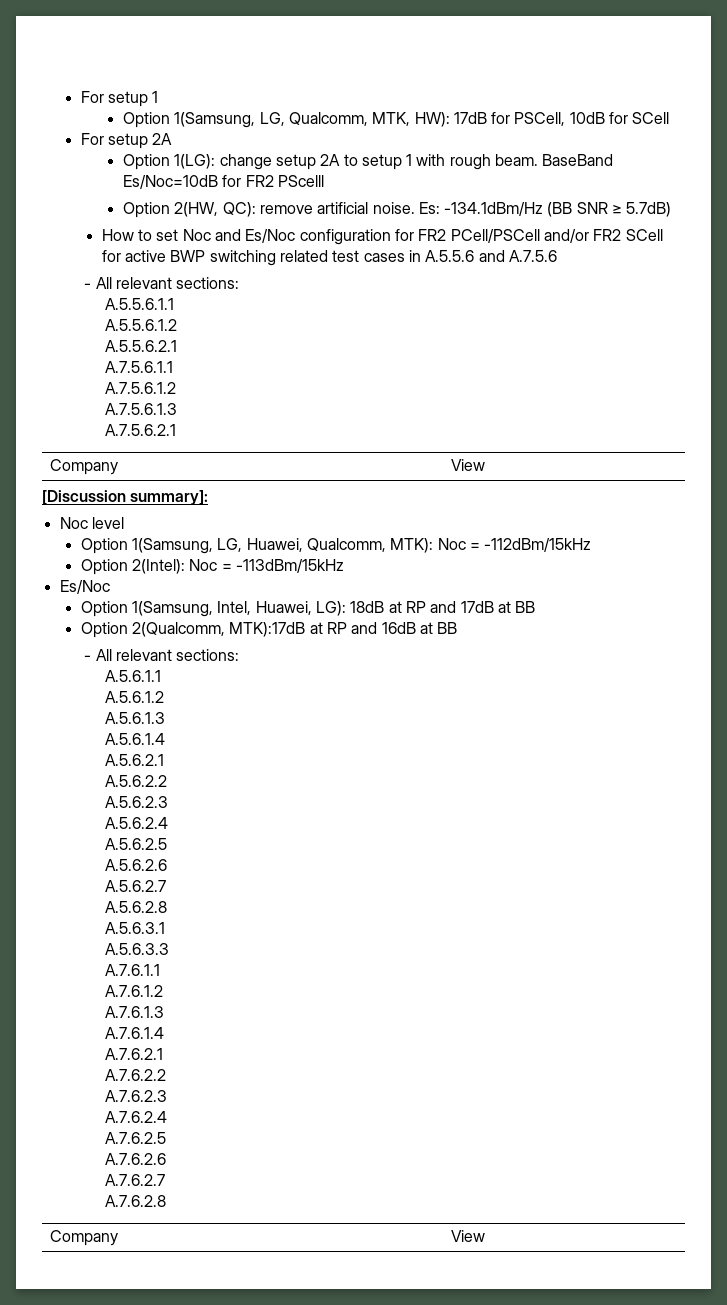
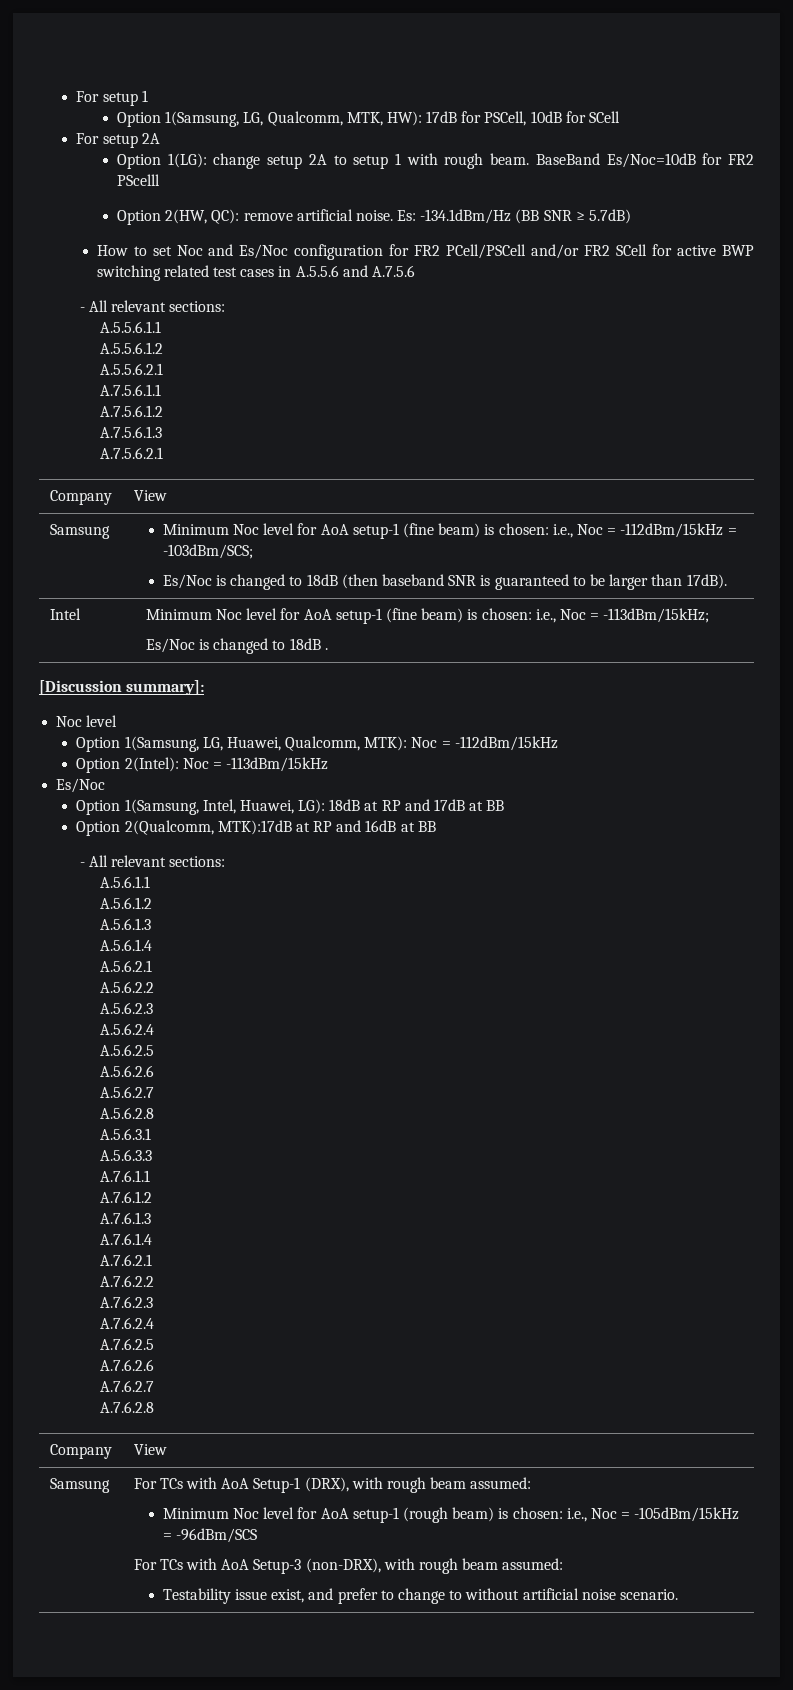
+ Samsung | Minimum Noc level for AoA setup-1 (fine beam) is chosen: i.e., Noc = -112dBm/15kHz = -103dBm/SCS;
+ Es/Noc is changed to 18dB (then baseband SNR is guaranteed to be larger than 17dB).
+ Intel | Minimum Noc level for AoA setup-1 (fine beam) is chosen: i.e., Noc = -113dBm/15kHz;
+ Es/Noc is changed to 18dB .
+ Samsung | For TCs with AoA Setup-1 (DRX), with rough beam assumed:
+ Minimum Noc level for AoA setup-1 (rough beam) is chosen: i.e., Noc = -105dBm/15kHz = -96dBm/SCS
+ For TCs with AoA Setup-3 (non-DRX), with rough beam assumed:
+ Testability issue exist, and prefer to change to without artificial noise scenario.

